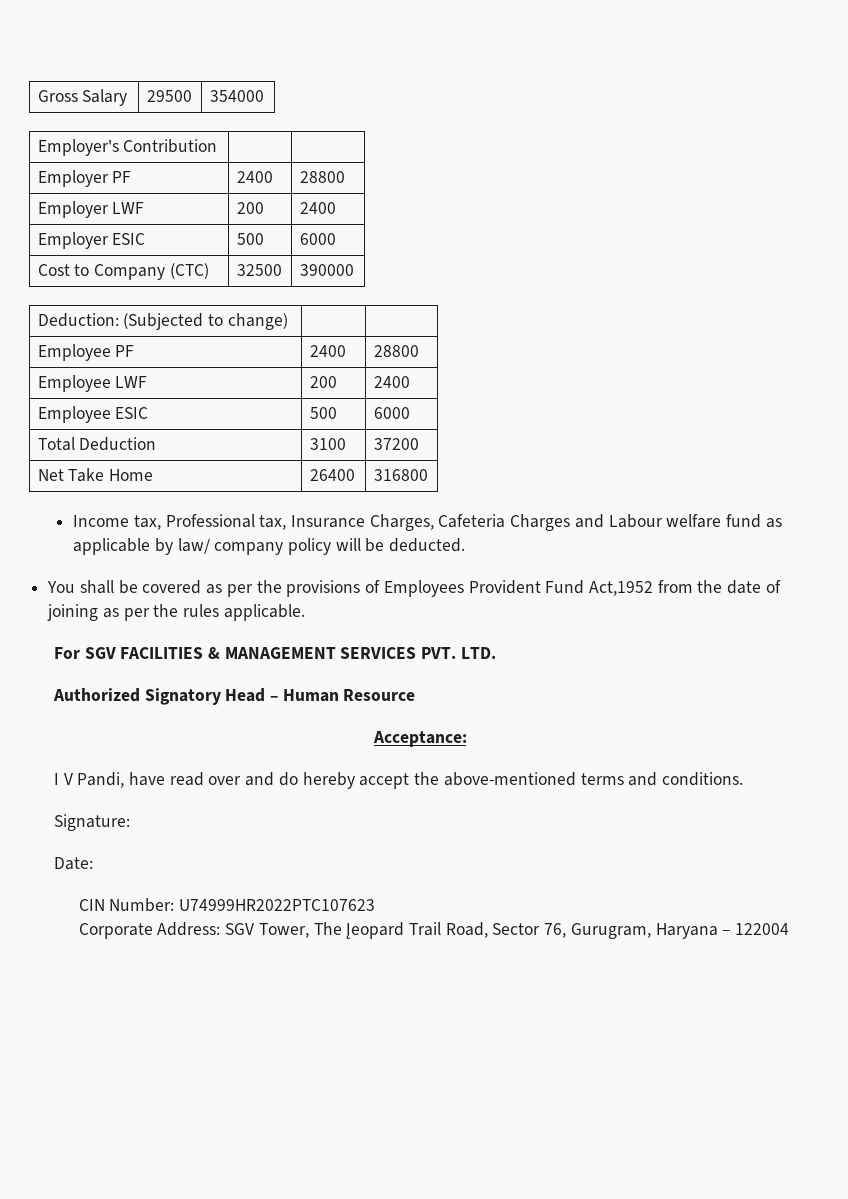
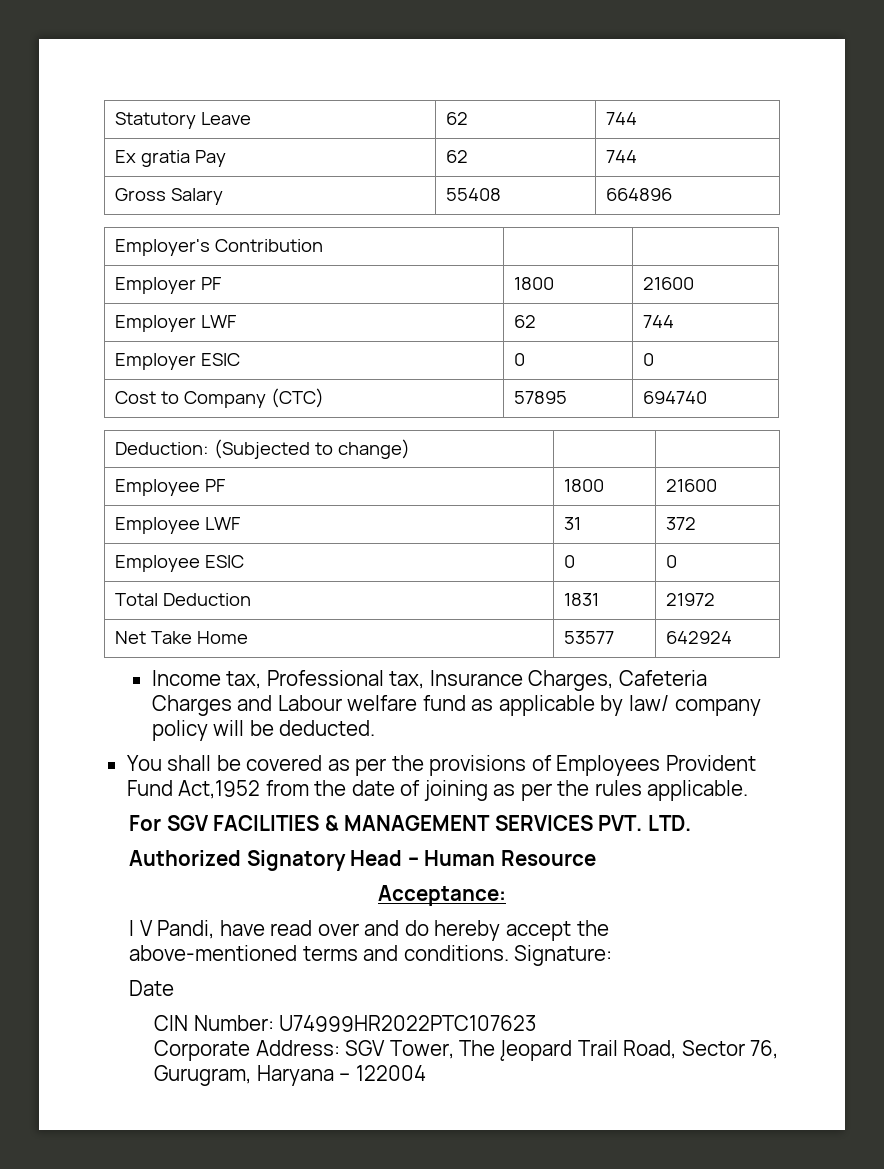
+ Statutory Leave | 62 | 744
+ Ex gratia Pay | 62 | 744
- Gross Salary | 29500 | 354000
+ Gross Salary | 55408 | 664896
- Employer PF | 2400 | 28800
+ Employer PF | 1800 | 21600
- Employer LWF | 200 | 2400
+ Employer LWF | 62 | 744
- Employer ESIC | 500 | 6000
+ Employer ESIC | 0 | 0
- Cost to Company (CTC) | 32500 | 390000
+ Cost to Company (CTC) | 57895 | 694740
- Employee PF | 2400 | 28800
+ Employee PF | 1800 | 21600
- Employee LWF | 200 | 2400
+ Employee LWF | 31 | 372
- Employee ESIC | 500 | 6000
+ Employee ESIC | 0 | 0
- Total Deduction | 3100 | 37200
+ Total Deduction | 1831 | 21972
- Net Take Home | 26400 | 316800
+ Net Take Home | 53577 | 642924
- I V Pandi, have read over and do hereby accept the above-mentioned terms and conditions.
- Signature:
+ I V Pandi, have read over and do hereby accept the above-mentioned terms and conditions. Signature:
- Date:
+ Date

